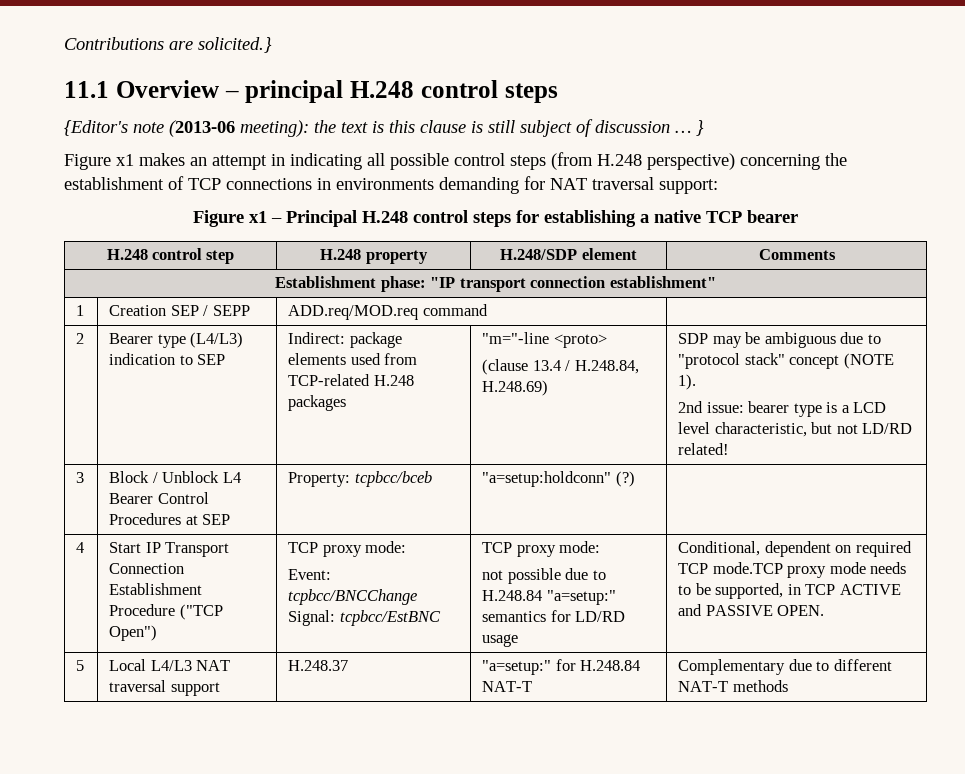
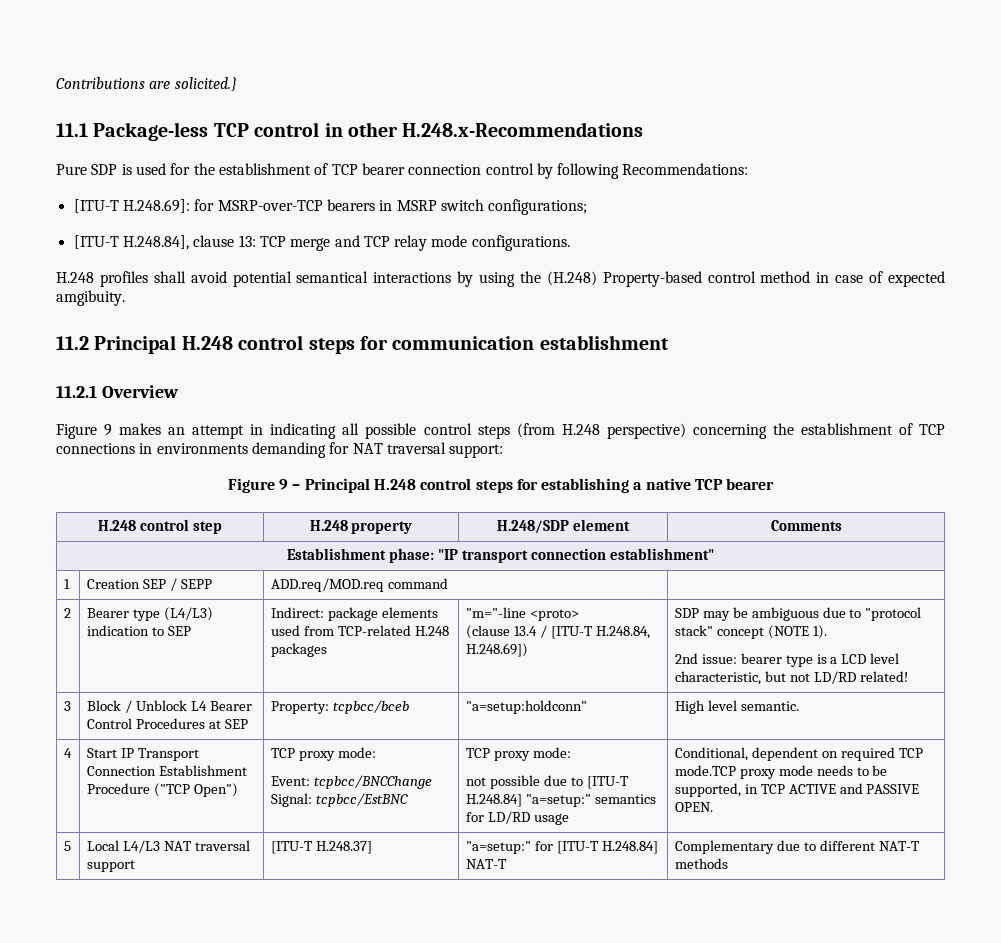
- 11.1 Overview – principal H.248 control steps
- {Editor's note (2013-06 meeting): the text is this clause is still subject of discussion … }
- Figure x1 makes an attempt in indicating all possible control steps (from H.248 perspective) concerning the establishment of TCP connections in environments demanding for NAT traversal support:
+ 11.1 Package-less TCP control in other H.248.x-Recommendations
+ Pure SDP is used for the establishment of TCP bearer connection control by following Recommendations:
+ [ITU-T H.248.69]: for MSRP-over-TCP bearers in MSRP switch configurations;
+ [ITU-T H.248.84], clause 13: TCP merge and TCP relay mode configurations.
+ H.248 profiles shall avoid potential semantical interactions by using the (H.248) Property-based control method in case of expected amgibuity.
+ 11.2 Principal H.248 control steps for communication establishment
+ 11.2.1 Overview
+ Figure 9 makes an attempt in indicating all possible control steps (from H.248 perspective) concerning the establishment of TCP connections in environments demanding for NAT traversal support:
- Figure x1 – Principal H.248 control steps for establishing a native TCP bearer
+ Figure 9 – Principal H.248 control steps for establishing a native TCP bearer
- (clause 13.4 / H.248.84, H.248.69)
+ (clause 13.4 / [ITU-T H.248.84, H.248.69])
- 3 | Block / Unblock L4 Bearer Control Procedures at SEP | Property: tcpbcc/bceb | "a=setup:holdconn" (?) |
+ 3 | Block / Unblock L4 Bearer Control Procedures at SEP | Property: tcpbcc/bceb | "a=setup:holdconn" | High level semantic.
- not possible due to H.248.84 "a=setup:" semantics for LD/RD usage
+ not possible due to [ITU-T H.248.84] "a=setup:" semantics for LD/RD usage
- 5 | Local L4/L3 NAT traversal support | H.248.37 | "a=setup:" for H.248.84 NAT-T | Complementary due to different NAT-T methods
+ 5 | Local L4/L3 NAT traversal support | [ITU-T H.248.37] | "a=setup:" for [ITU-T H.248.84] NAT-T | Complementary due to different NAT-T methods

